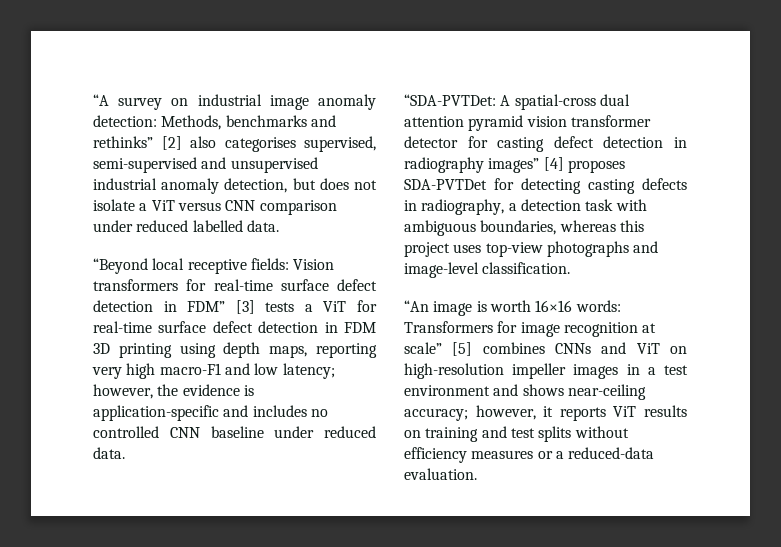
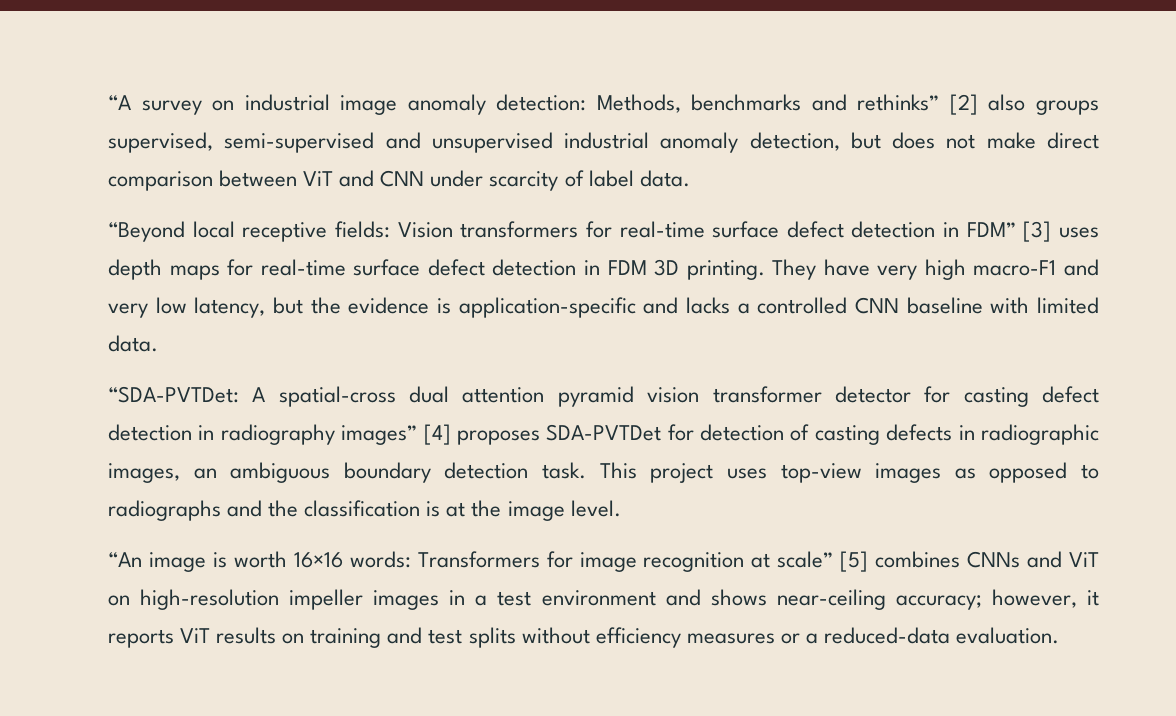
- “A survey on industrial image anomaly detection: Methods, benchmarks and rethinks” [2] also categorises supervised, semi-supervised and unsupervised industrial anomaly detection, but does not isolate a ViT versus CNN comparison under reduced labelled data.
+ “A survey on industrial image anomaly detection: Methods, benchmarks and rethinks” [2] also groups supervised, semi-supervised and unsupervised industrial anomaly detection, but does not make direct comparison between ViT and CNN under scarcity of label data.
- “Beyond local receptive fields: Vision transformers for real-time surface defect detection in FDM” [3] tests a ViT for real-time surface defect detection in FDM 3D printing using depth maps, reporting very high macro-F1 and low latency; however, the evidence is application-specific and includes no controlled CNN baseline under reduced data.
+ “Beyond local receptive fields: Vision transformers for real-time surface defect detection in FDM” [3] uses depth maps for real-time surface defect detection in FDM 3D printing. They have very high macro-F1 and very low latency, but the evidence is application-specific and lacks a controlled CNN baseline with limited data.
- “SDA-PVTDet: A spatial-cross dual attention pyramid vision transformer detector for casting defect detection in radiography images” [4] proposes SDA-PVTDet for detecting casting defects in radiography, a detection task with ambiguous boundaries, whereas this project uses top-view photographs and image-level classification.
+ “SDA-PVTDet: A spatial-cross dual attention pyramid vision transformer detector for casting defect detection in radiography images” [4] proposes SDA-PVTDet for detection of casting defects in radiographic images, an ambiguous boundary detection task. This project uses top-view images as opposed to radiographs and the classification is at the image level.

